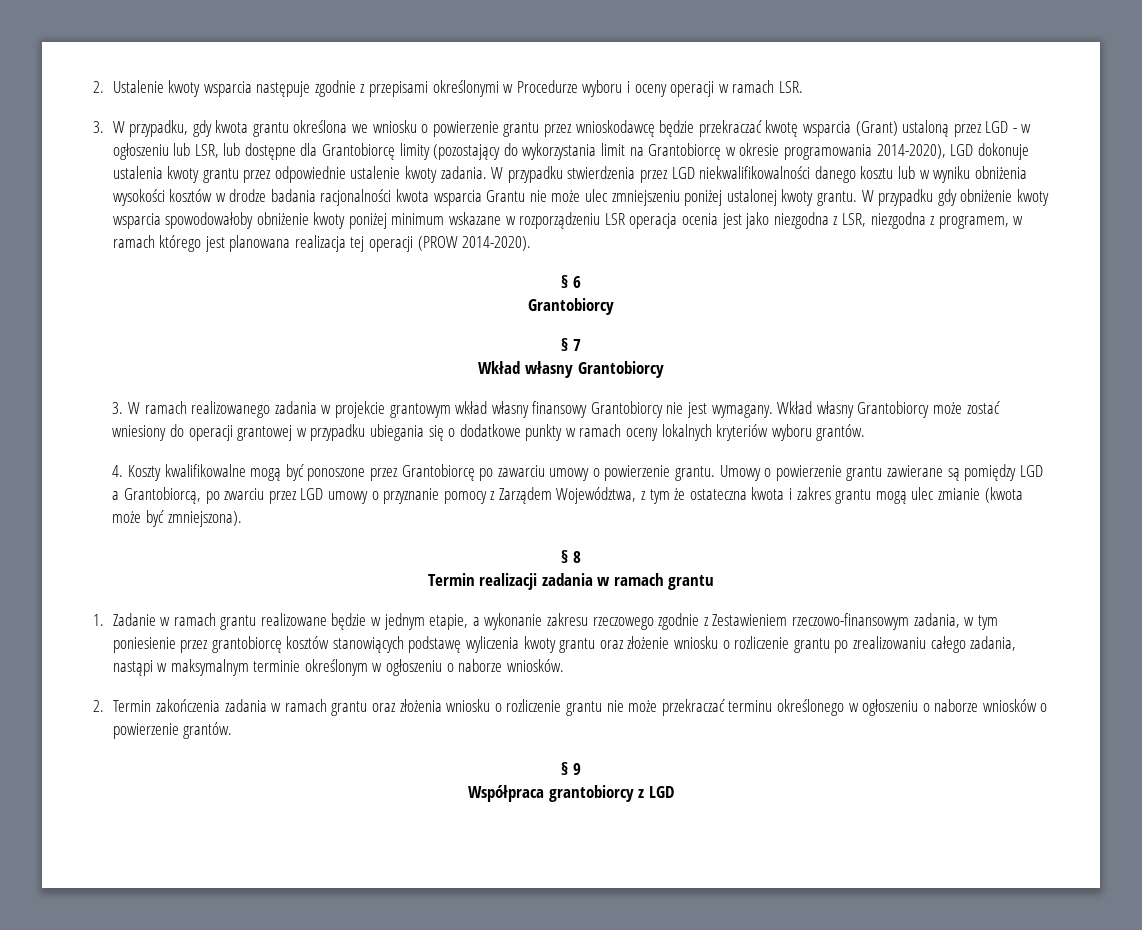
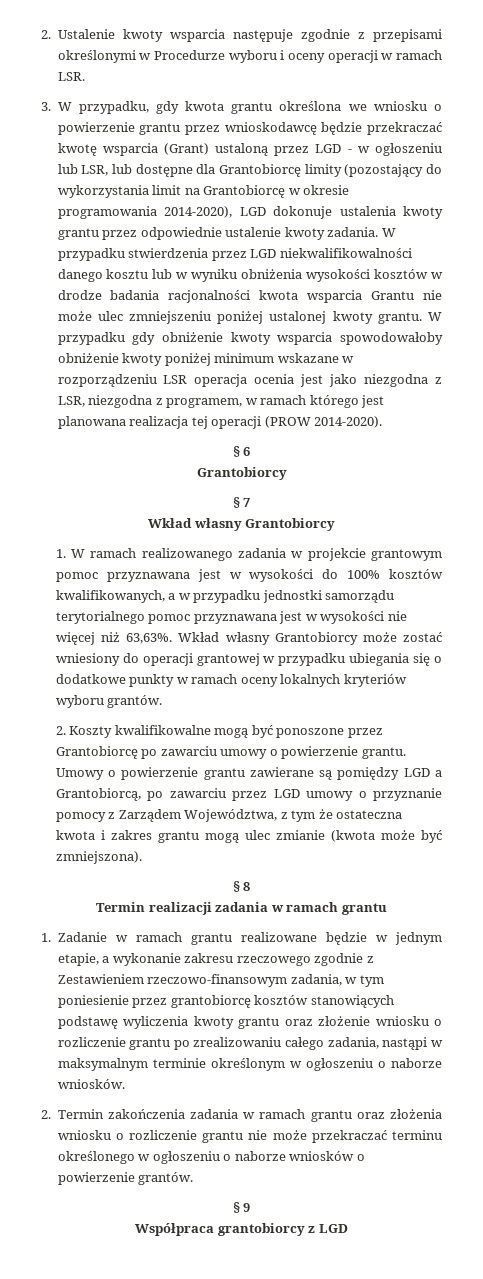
- 3. W ramach realizowanego zadania w projekcie grantowym wkład własny finansowy Grantobiorcy nie jest wymagany.
+ 1. W ramach realizowanego zadania w projekcie grantowym pomoc przyznawana jest w wysokości do 100% kosztów kwalifikowanych, a w przypadku jednostki samorządu terytorialnego pomoc przyznawana jest w wysokości nie więcej niż 63,63%.
- 4. Koszty kwalifikowalne mogą być ponoszone przez Grantobiorcę po zawarciu umowy o powierzenie grantu.
+ 2. Koszty kwalifikowalne mogą być ponoszone przez Grantobiorcę po zawarciu umowy o powierzenie grantu.
- Umowy o powierzenie grantu zawierane są pomiędzy LGD a Grantobiorcą, po zwarciu przez LGD umowy o przyznanie pomocy z Zarządem Województwa, z tym że ostateczna kwota i zakres grantu mogą ulec zmianie (kwota może być zmniejszona).
+ Umowy o powierzenie grantu zawierane są pomiędzy LGD a Grantobiorcą, po zawarciu przez LGD umowy o przyznanie pomocy z Zarządem Województwa, z tym że ostateczna kwota i zakres grantu mogą ulec zmianie (kwota może być zmniejszona).

